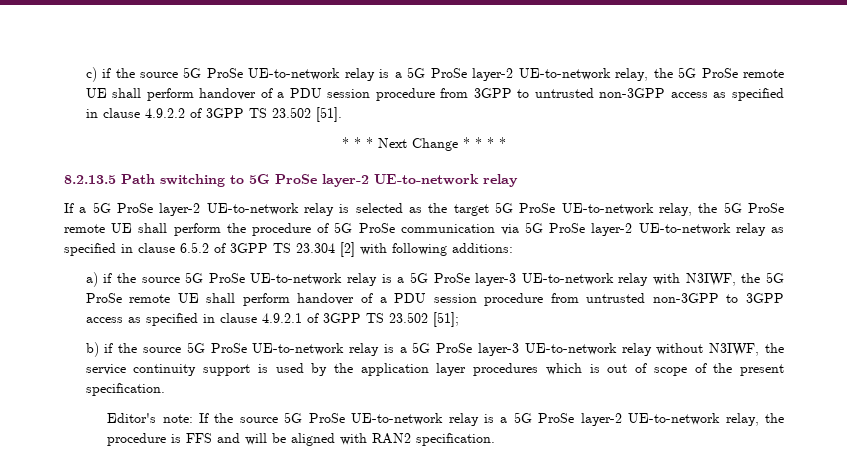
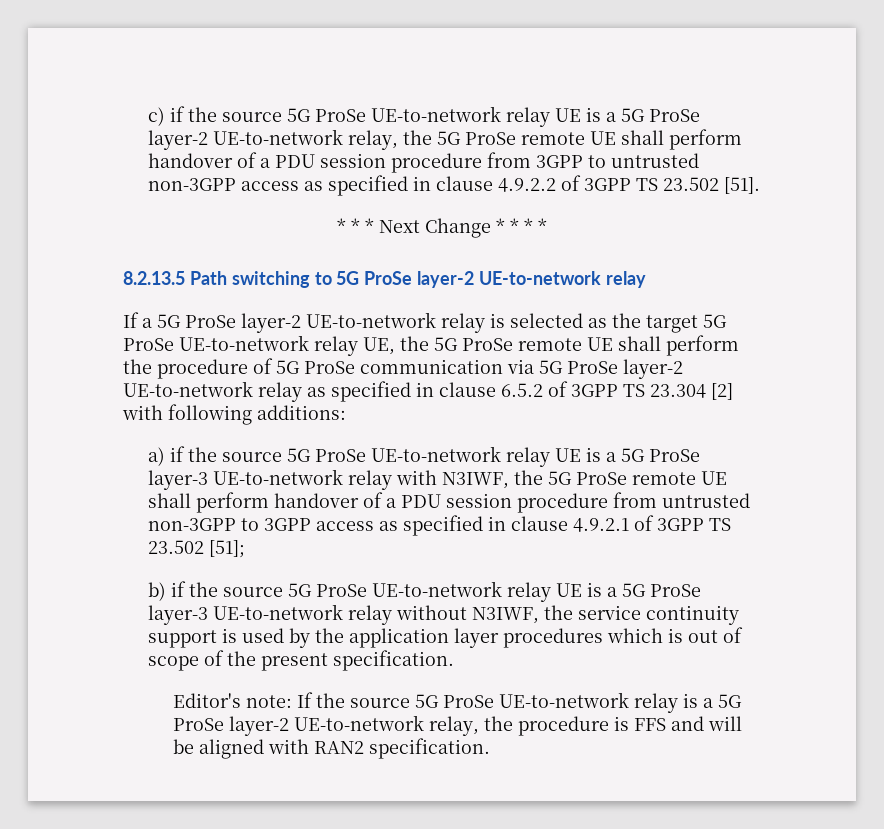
- c) if the source 5G ProSe UE-to-network relay is a 5G ProSe layer-2 UE-to-network relay, the 5G ProSe remote UE shall perform handover of a PDU session procedure from 3GPP to untrusted non-3GPP access as specified in clause 4.9.2.2 of 3GPP TS 23.502 [51].
+ c) if the source 5G ProSe UE-to-network relay UE is a 5G ProSe layer-2 UE-to-network relay, the 5G ProSe remote UE shall perform handover of a PDU session procedure from 3GPP to untrusted non-3GPP access as specified in clause 4.9.2.2 of 3GPP TS 23.502 [51].
- If a 5G ProSe layer-2 UE-to-network relay is selected as the target 5G ProSe UE-to-network relay, the 5G ProSe remote UE shall perform the procedure of 5G ProSe communication via 5G ProSe layer-2 UE-to-network relay as specified in clause 6.5.2 of 3GPP TS 23.304 [2] with following additions:
+ If a 5G ProSe layer-2 UE-to-network relay is selected as the target 5G ProSe UE-to-network relay UE, the 5G ProSe remote UE shall perform the procedure of 5G ProSe communication via 5G ProSe layer-2 UE-to-network relay as specified in clause 6.5.2 of 3GPP TS 23.304 [2] with following additions:
- a) if the source 5G ProSe UE-to-network relay is a 5G ProSe layer-3 UE-to-network relay with N3IWF, the 5G ProSe remote UE shall perform handover of a PDU session procedure from untrusted non-3GPP to 3GPP access as specified in clause 4.9.2.1 of 3GPP TS 23.502 [51];
+ a) if the source 5G ProSe UE-to-network relay UE is a 5G ProSe layer-3 UE-to-network relay with N3IWF, the 5G ProSe remote UE shall perform handover of a PDU session procedure from untrusted non-3GPP to 3GPP access as specified in clause 4.9.2.1 of 3GPP TS 23.502 [51];
- b) if the source 5G ProSe UE-to-network relay is a 5G ProSe layer-3 UE-to-network relay without N3IWF, the service continuity support is used by the application layer procedures which is out of scope of the present specification.
+ b) if the source 5G ProSe UE-to-network relay UE is a 5G ProSe layer-3 UE-to-network relay without N3IWF, the service continuity support is used by the application layer procedures which is out of scope of the present specification.

